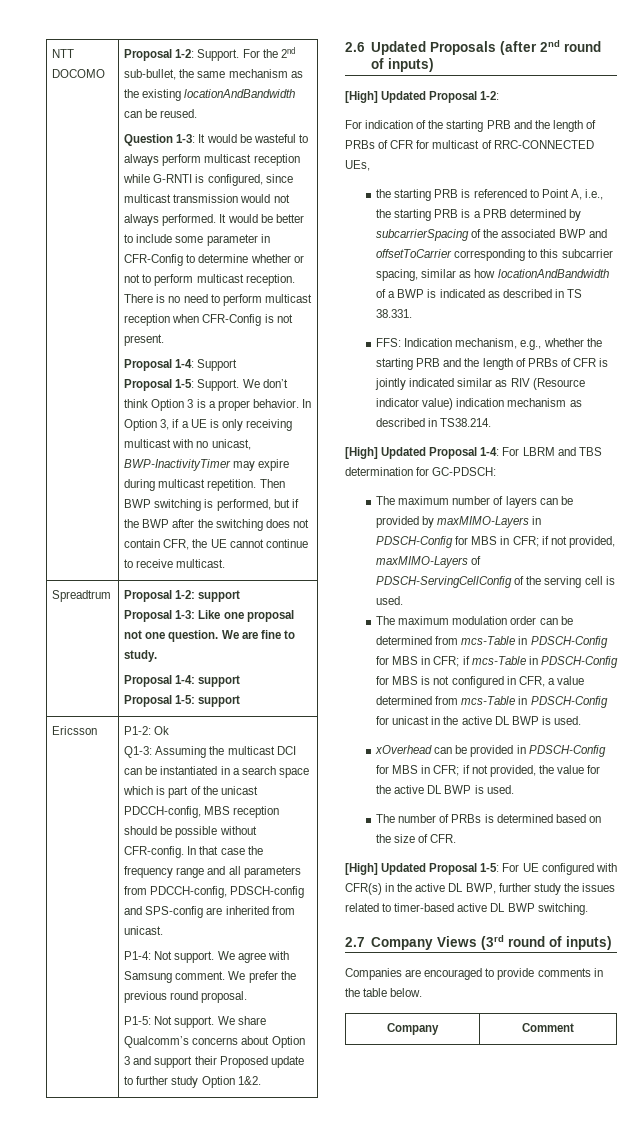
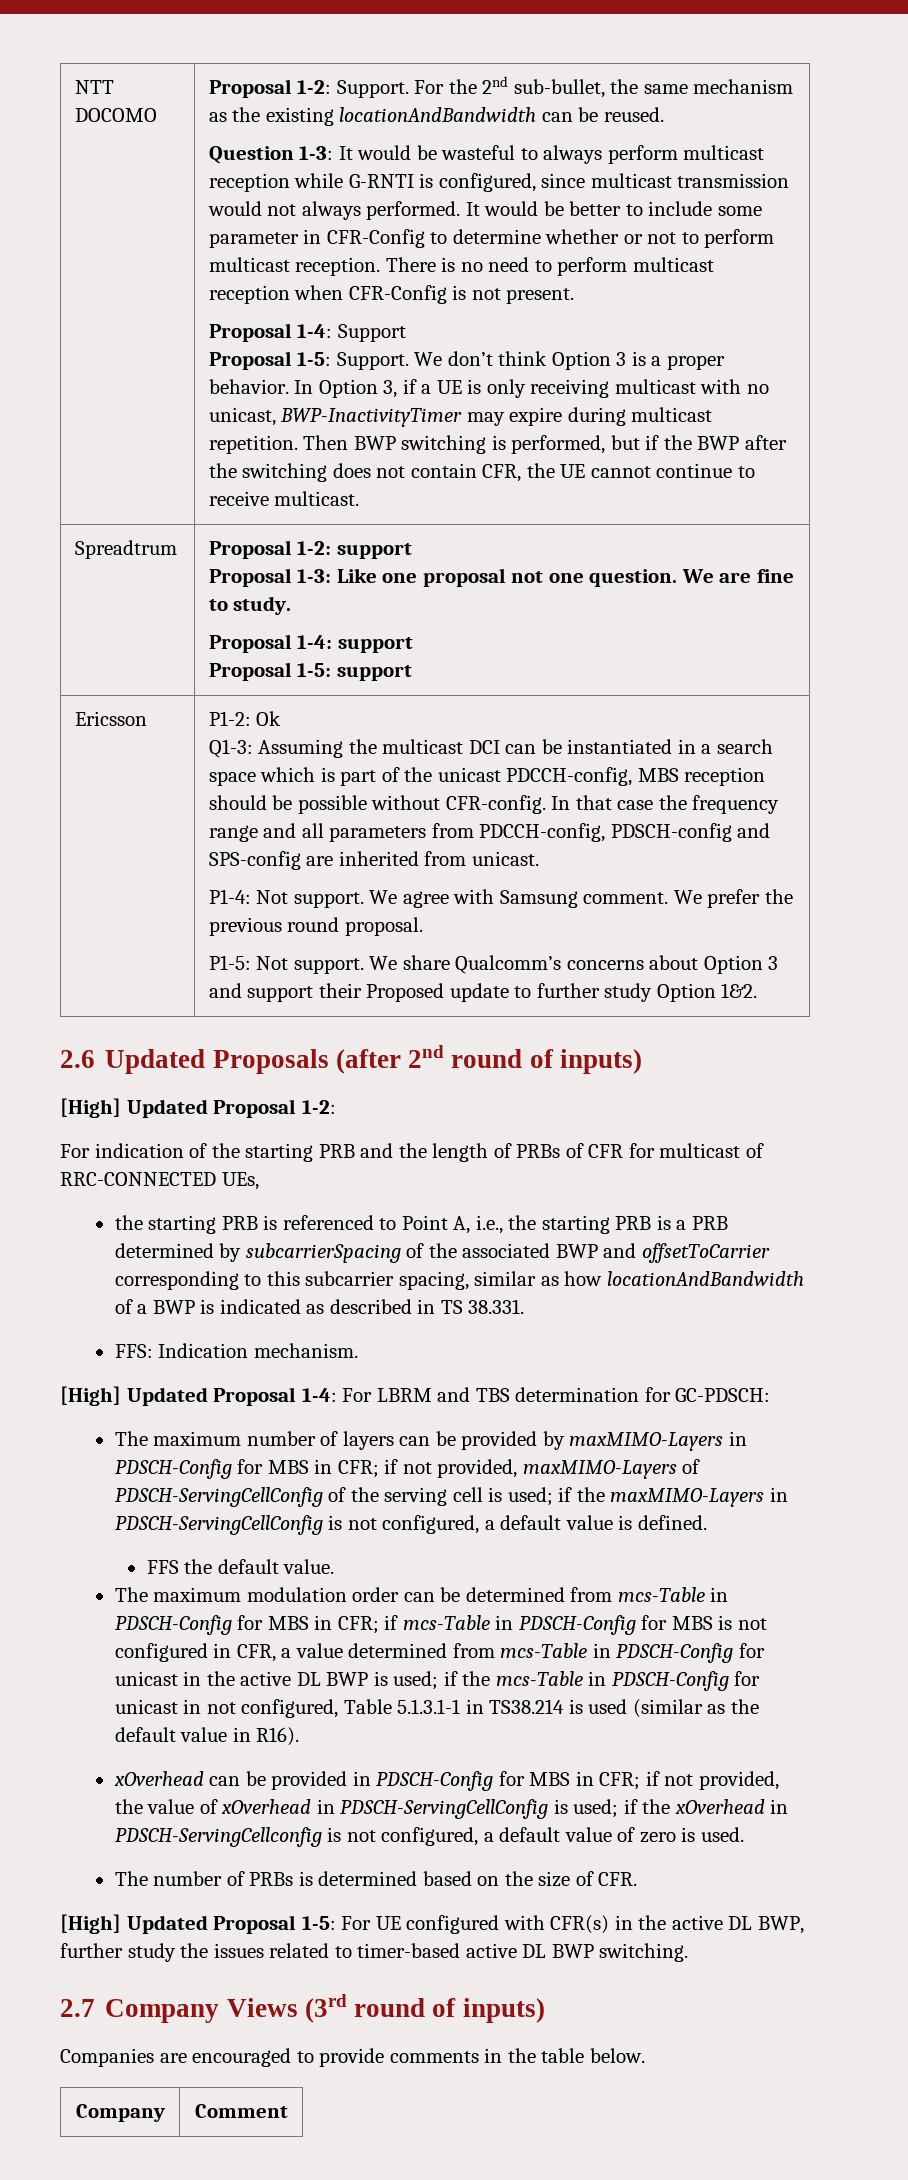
- FFS: Indication mechanism, e.g., whether the starting PRB and the length of PRBs of CFR is jointly indicated similar as RIV (Resource indicator value) indication mechanism as described in TS38.214.
+ FFS: Indication mechanism.
- The maximum number of layers can be provided by maxMIMO-Layers in PDSCH-Config for MBS in CFR; if not provided, maxMIMO-Layers of PDSCH-ServingCellConfig of the serving cell is used.
+ The maximum number of layers can be provided by maxMIMO-Layers in PDSCH-Config for MBS in CFR; if not provided, maxMIMO-Layers of PDSCH-ServingCellConfig of the serving cell is used; if the maxMIMO-Layers in PDSCH-ServingCellConfig is not configured, a default value is defined.
+ FFS the default value.
- The maximum modulation order can be determined from mcs-Table in PDSCH-Config for MBS in CFR; if mcs-Table in PDSCH-Config for MBS is not configured in CFR, a value determined from mcs-Table in PDSCH-Config for unicast in the active DL BWP is used.
+ The maximum modulation order can be determined from mcs-Table in PDSCH-Config for MBS in CFR; if mcs-Table in PDSCH-Config for MBS is not configured in CFR, a value determined from mcs-Table in PDSCH-Config for unicast in the active DL BWP is used; if the mcs-Table in PDSCH-Config for unicast in not configured, Table 5.1.3.1-1 in TS38.214 is used (similar as the default value in R16).
- xOverhead can be provided in PDSCH-Config for MBS in CFR; if not provided, the value for the active DL BWP is used.
+ xOverhead can be provided in PDSCH-Config for MBS in CFR; if not provided, the value of xOverhead in PDSCH-ServingCellConfig is used; if the xOverhead in PDSCH-ServingCellconfig is not configured, a default value of zero is used.

